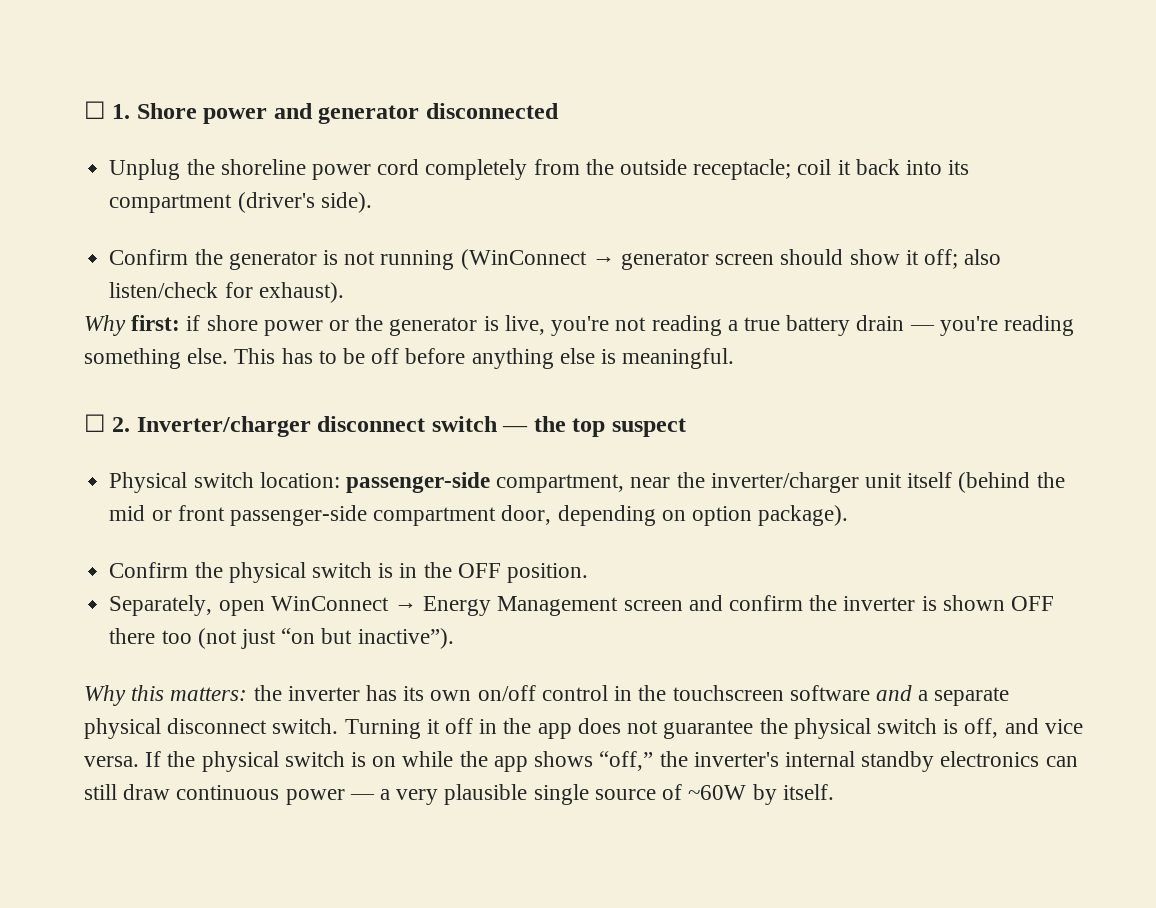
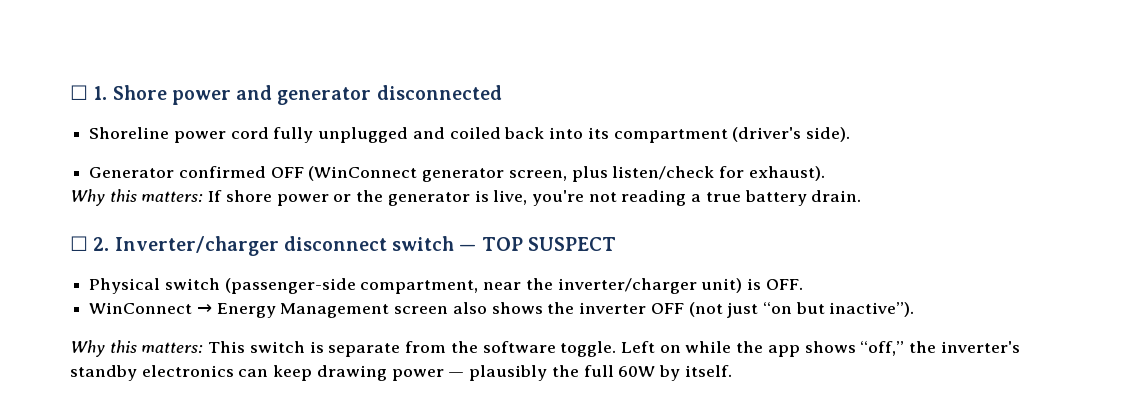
- Unplug the shoreline power cord completely from the outside receptacle; coil it back into its compartment (driver's side).
+ Shoreline power cord fully unplugged and coiled back into its compartment (driver's side).
- Confirm the generator is not running (WinConnect → generator screen should show it off; also listen/check for exhaust).
+ Generator confirmed OFF (WinConnect generator screen, plus listen/check for exhaust).
- Why first: if shore power or the generator is live, you're not reading a true battery drain — you're reading something else. This has to be off before anything else is meaningful.
+ Why this matters: If shore power or the generator is live, you're not reading a true battery drain.
- ☐ 2. Inverter/charger disconnect switch — the top suspect
+ ☐ 2. Inverter/charger disconnect switch — TOP SUSPECT
- Physical switch location: passenger-side compartment, near the inverter/charger unit itself (behind the mid or front passenger-side compartment door, depending on option package).
- Confirm the physical switch is in the OFF position.
- Separately, open WinConnect → Energy Management screen and confirm the inverter is shown OFF there too (not just “on but inactive”).
+ Physical switch (passenger-side compartment, near the inverter/charger unit) is OFF.
+ WinConnect → Energy Management screen also shows the inverter OFF (not just “on but inactive”).
- Why this matters: the inverter has its own on/off control in the touchscreen software and a separate physical disconnect switch. Turning it off in the app does not guarantee the physical switch is off, and vice versa. If the physical switch is on while the app shows “off,” the inverter's internal standby electronics can still draw continuous power — a very plausible single source of ~60W by itself.
+ Why this matters: This switch is separate from the software toggle. Left on while the app shows “off,” the inverter's standby electronics can keep drawing power — plausibly the full 60W by itself.

